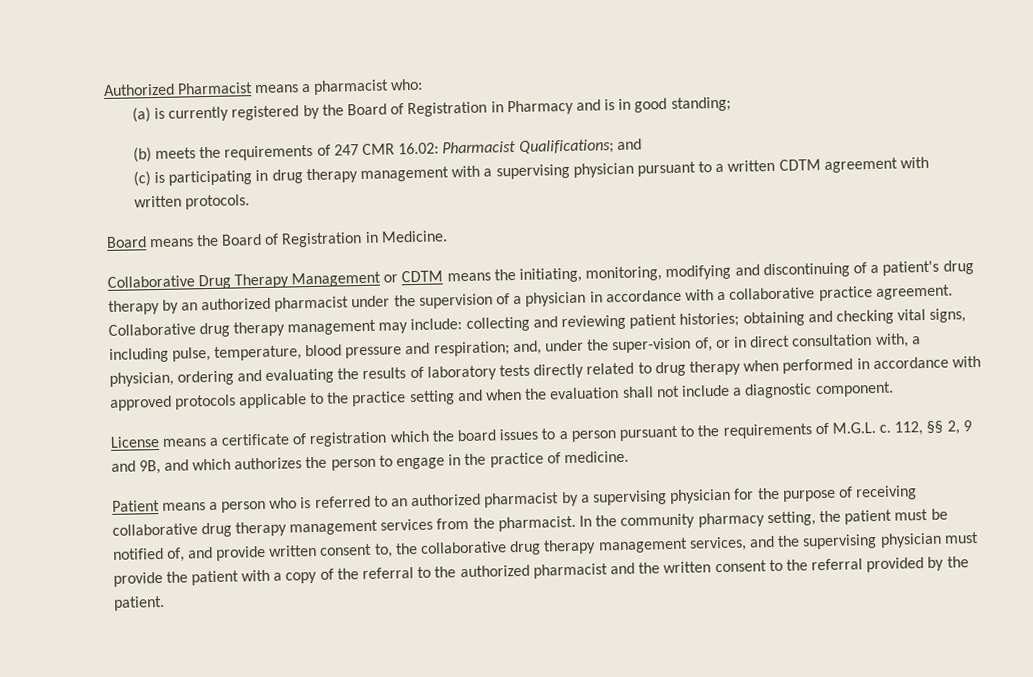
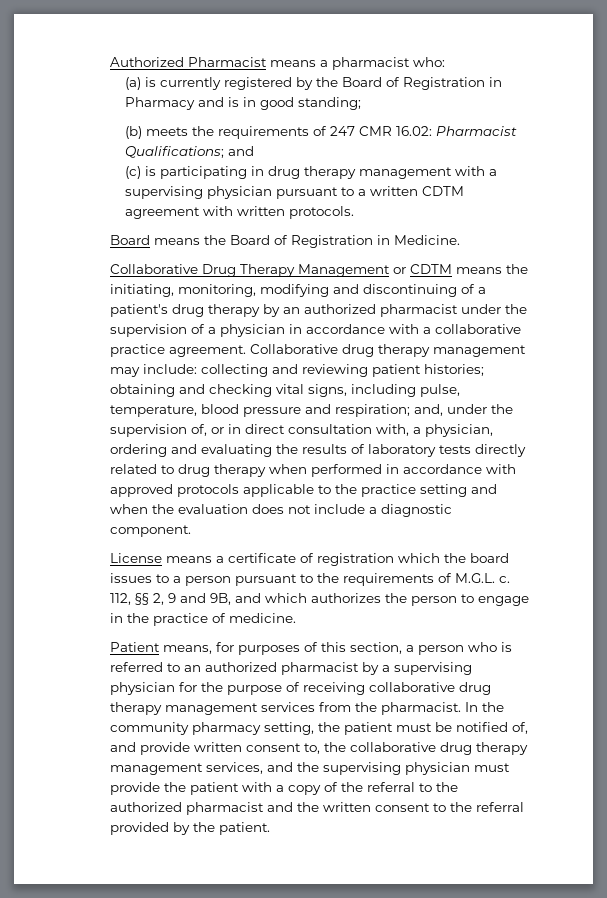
- and, under the super-vision of, or in direct consultation with, a physician, ordering and evaluating the results of laboratory tests directly related to drug therapy when performed in accordance with approved protocols applicable to the practice setting and when the evaluation shall not include a diagnostic component.
+ and, under the supervision of, or in direct consultation with, a physician, ordering and evaluating the results of laboratory tests directly related to drug therapy when performed in accordance with approved protocols applicable to the practice setting and when the evaluation does not include a diagnostic component.
- Patient means a person who is referred to an authorized pharmacist by a supervising physician for the purpose of receiving collaborative drug therapy management services from the pharmacist.
+ Patient means, for purposes of this section, a person who is referred to an authorized pharmacist by a supervising physician for the purpose of receiving collaborative drug therapy management services from the pharmacist.

